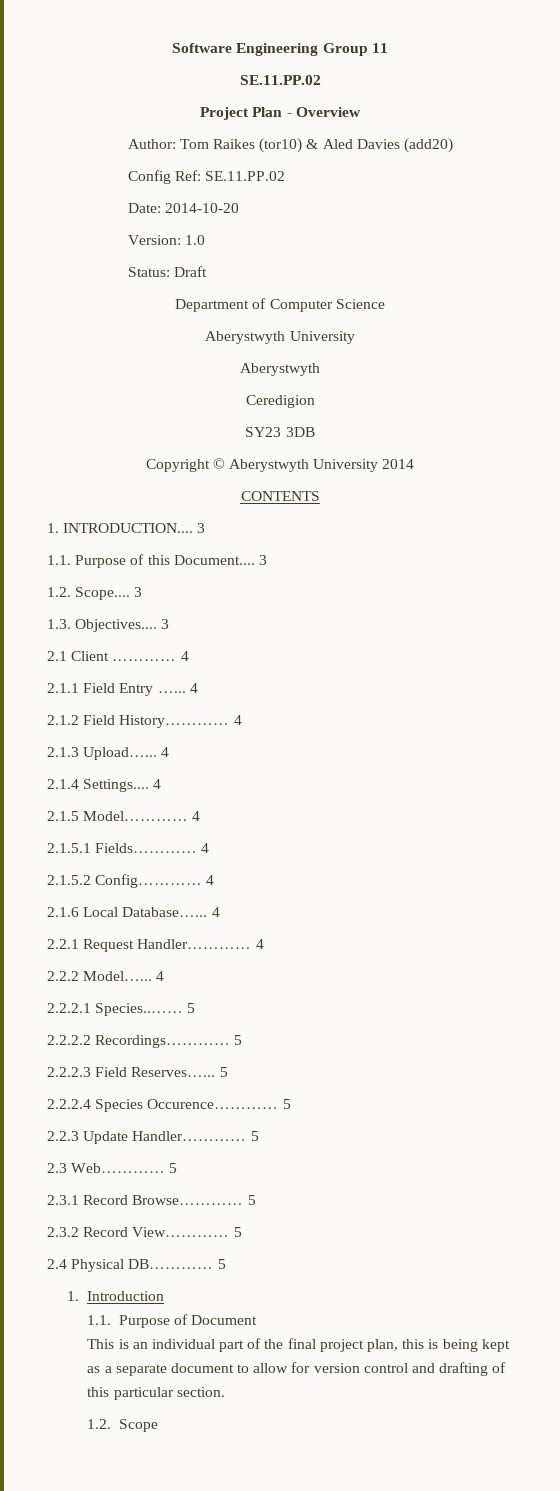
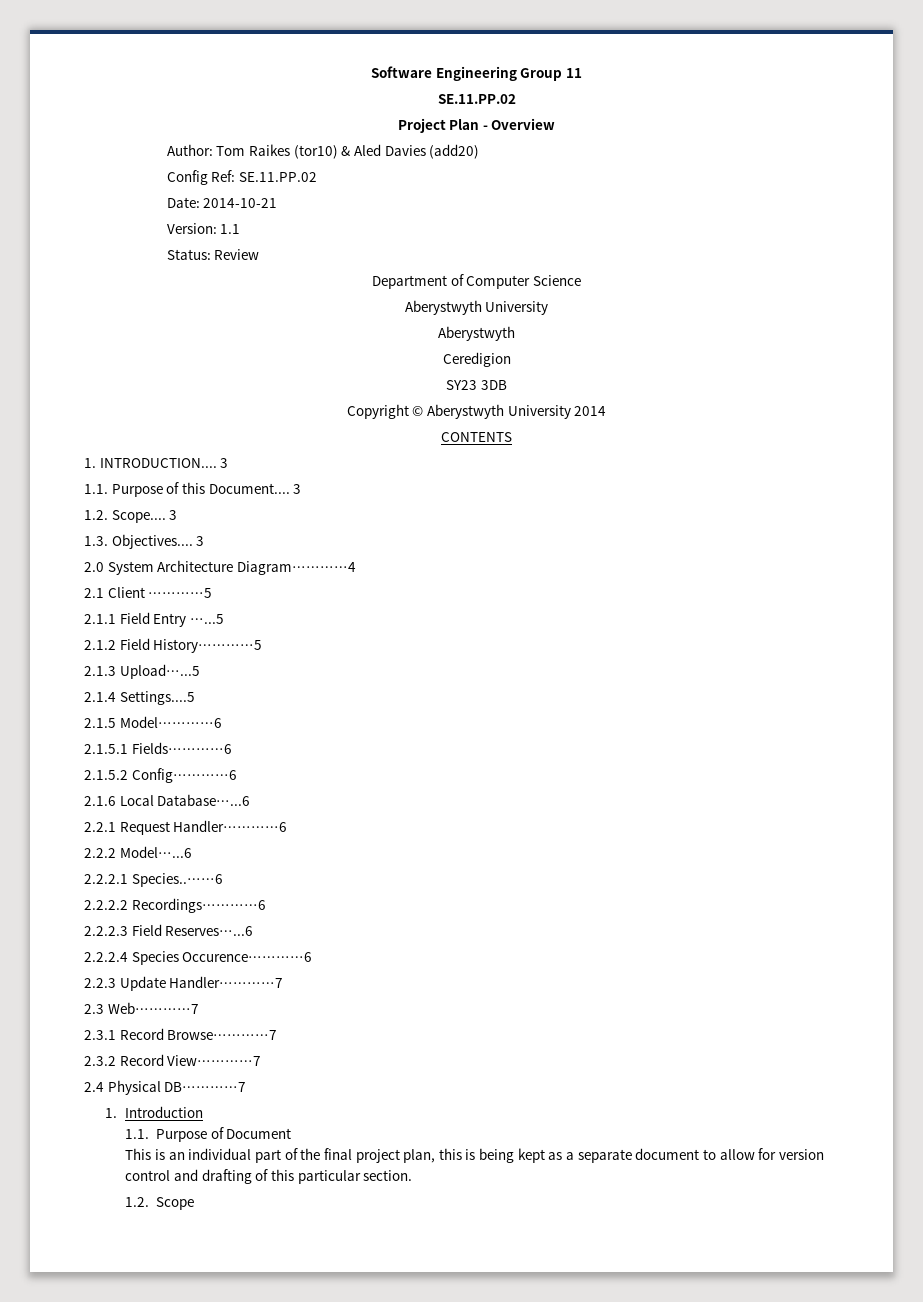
- Date: 2014-10-20
+ Date: 2014-10-21
- Version: 1.0
+ Version: 1.1
- Status: Draft
+ Status: Review
+ 2.0 System Architecture Diagram…………4
- 2.1 Client ………… 4
+ 2.1 Client …………5
- 2.1.1 Field Entry …... 4
+ 2.1.1 Field Entry …...5
- 2.1.2 Field History………… 4
+ 2.1.2 Field History…………5
- 2.1.3 Upload…... 4
+ 2.1.3 Upload…...5
- 2.1.4 Settings.... 4
+ 2.1.4 Settings....5
- 2.1.5 Model………… 4
+ 2.1.5 Model…………6
- 2.1.5.1 Fields………… 4
+ 2.1.5.1 Fields…………6
- 2.1.5.2 Config………… 4
+ 2.1.5.2 Config…………6
- 2.1.6 Local Database…... 4
+ 2.1.6 Local Database…...6
- 2.2.1 Request Handler………… 4
+ 2.2.1 Request Handler…………6
- 2.2.2 Model…... 4
+ 2.2.2 Model…...6
- 2.2.2.1 Species..…… 5
+ 2.2.2.1 Species..……6
- 2.2.2.2 Recordings………… 5
+ 2.2.2.2 Recordings…………6
- 2.2.2.3 Field Reserves…... 5
+ 2.2.2.3 Field Reserves…...6
- 2.2.2.4 Species Occurence………… 5
+ 2.2.2.4 Species Occurence…………6
- 2.2.3 Update Handler………… 5
+ 2.2.3 Update Handler…………7
- 2.3 Web………… 5
+ 2.3 Web…………7
- 2.3.1 Record Browse………… 5
+ 2.3.1 Record Browse…………7
- 2.3.2 Record View………… 5
+ 2.3.2 Record View…………7
- 2.4 Physical DB………… 5
+ 2.4 Physical DB…………7

